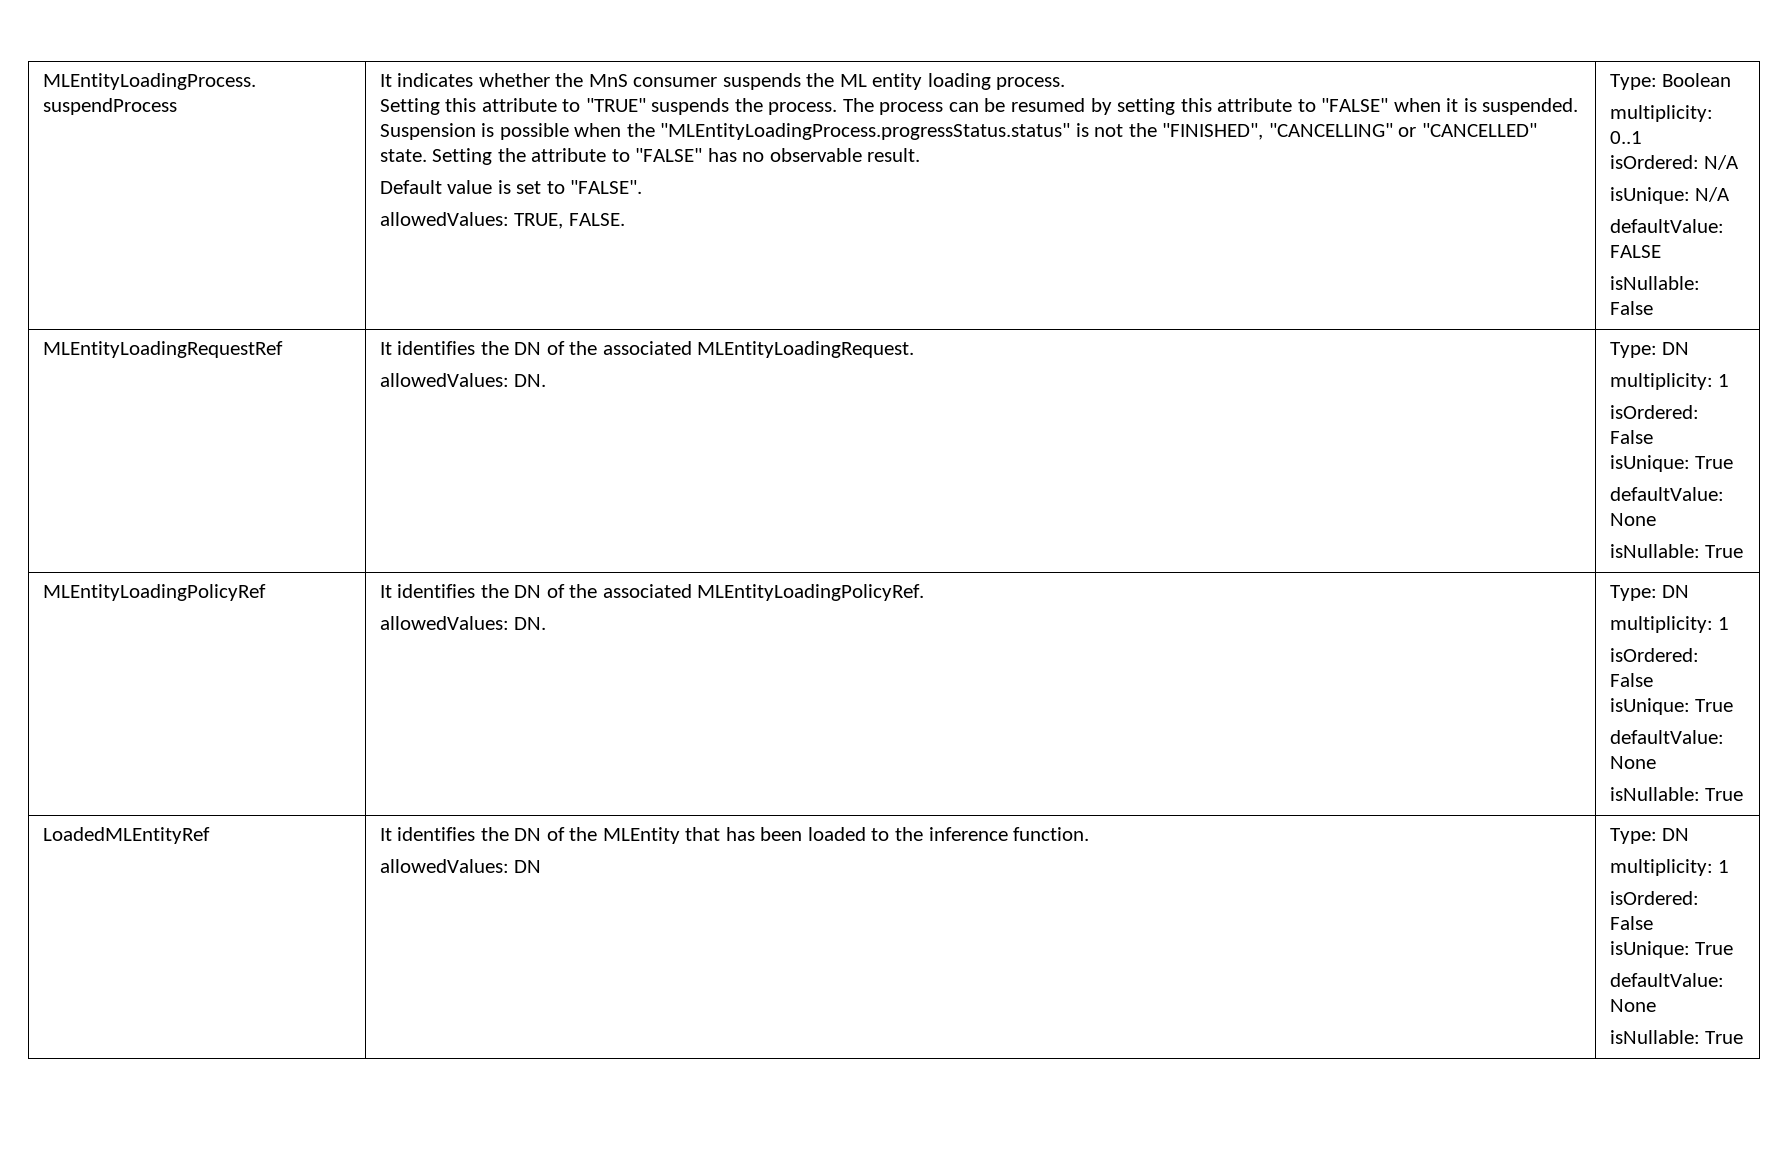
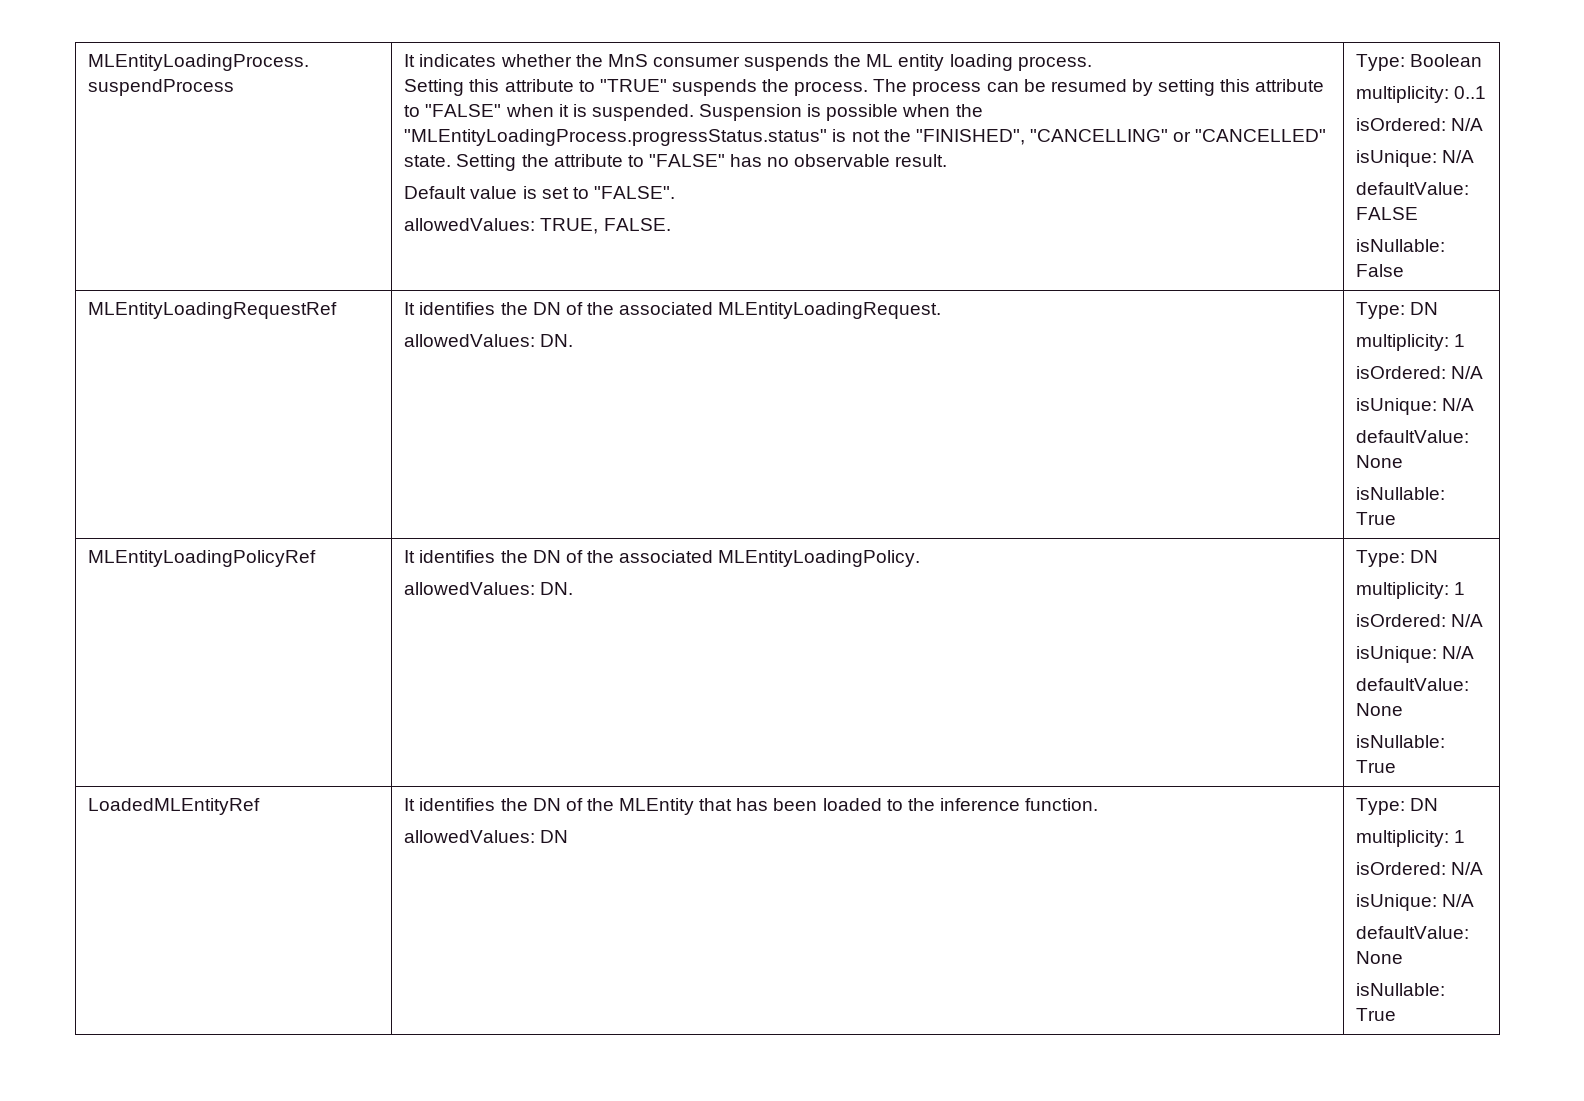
  MLEntityLoadingRequestRef | It identifies the DN of the associated MLEntityLoadingRequest.
  allowedValues: DN. | Type: DN
  multiplicity: 1
- isOrdered: False
- isUnique: True
+ isOrdered: N/A
+ isUnique: N/A
- MLEntityLoadingPolicyRef | It identifies the DN of the associated MLEntityLoadingPolicyRef.
+ MLEntityLoadingPolicyRef | It identifies the DN of the associated MLEntityLoadingPolicy.
  allowedValues: DN. | Type: DN
  multiplicity: 1
- isOrdered: False
- isUnique: True
+ isOrdered: N/A
+ isUnique: N/A
  LoadedMLEntityRef | It identifies the DN of the MLEntity that has been loaded to the inference function.
  allowedValues: DN | Type: DN
  multiplicity: 1
- isOrdered: False
- isUnique: True
+ isOrdered: N/A
+ isUnique: N/A

